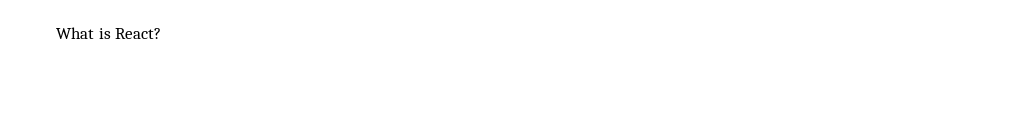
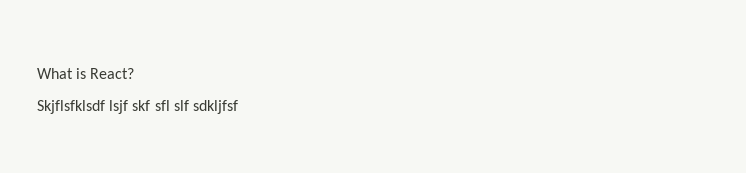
+ Skjflsfklsdf lsjf skf sfl slf sdkljfsf

